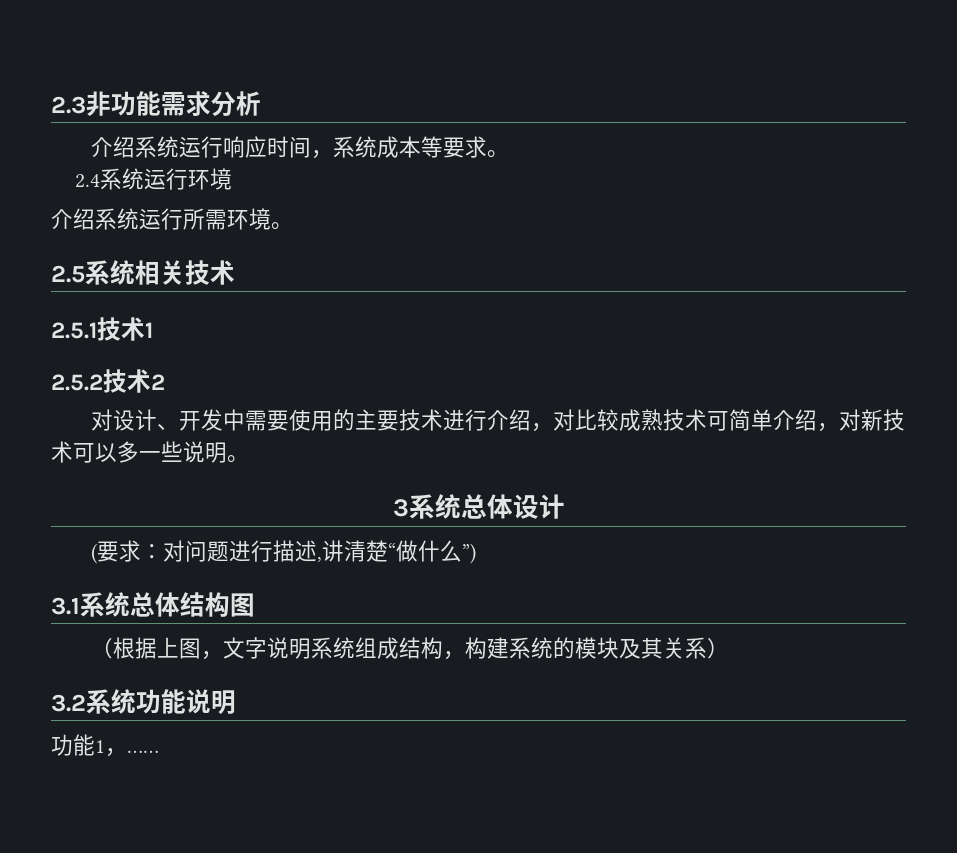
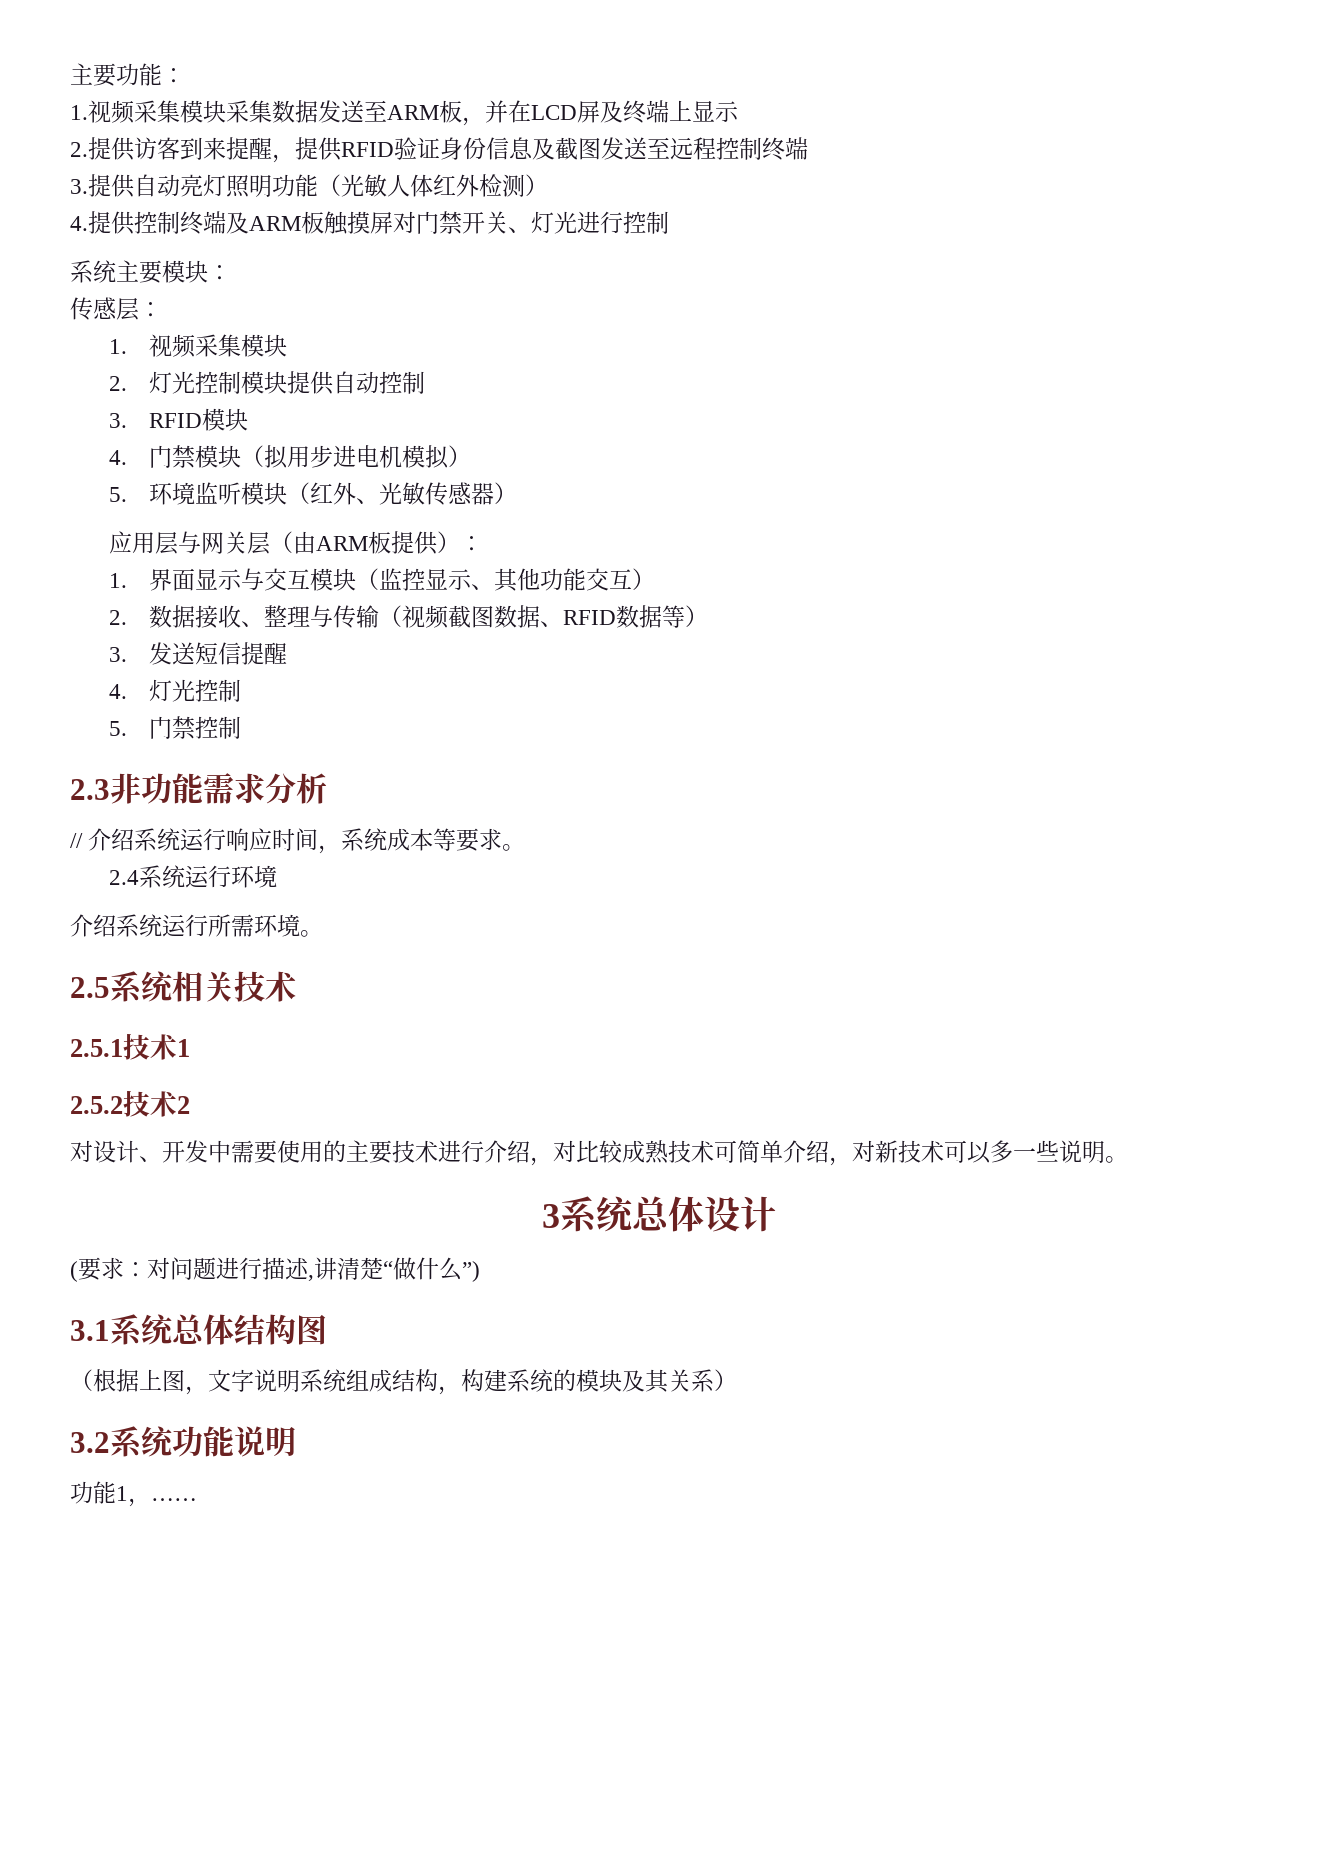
+ 主要功能：
+ 1.视频采集模块采集数据发送至ARM板，并在LCD屏及终端上显示
+ 2.提供访客到来提醒，提供RFID验证身份信息及截图发送至远程控制终端
+ 3.提供自动亮灯照明功能（光敏人体红外检测）
+ 4.提供控制终端及ARM板触摸屏对门禁开关、灯光进行控制
+ 系统主要模块：
+ 传感层：
+ 1.视频采集模块
+ 2.灯光控制模块提供自动控制
+ 3. RFID模块
+ 4.门禁模块（拟用步进电机模拟）
+ 5.环境监听模块（红外、光敏传感器）
+ 应用层与网关层（由ARM板提供）：
+ 1.界面显示与交互模块（监控显示、其他功能交互）
+ 2.数据接收、整理与传输（视频截图数据、RFID数据等）
+ 3.发送短信提醒
+ 4.灯光控制
+ 5.门禁控制
- 介绍系统运行响应时间，系统成本等要求。
+ // 介绍系统运行响应时间，系统成本等要求。

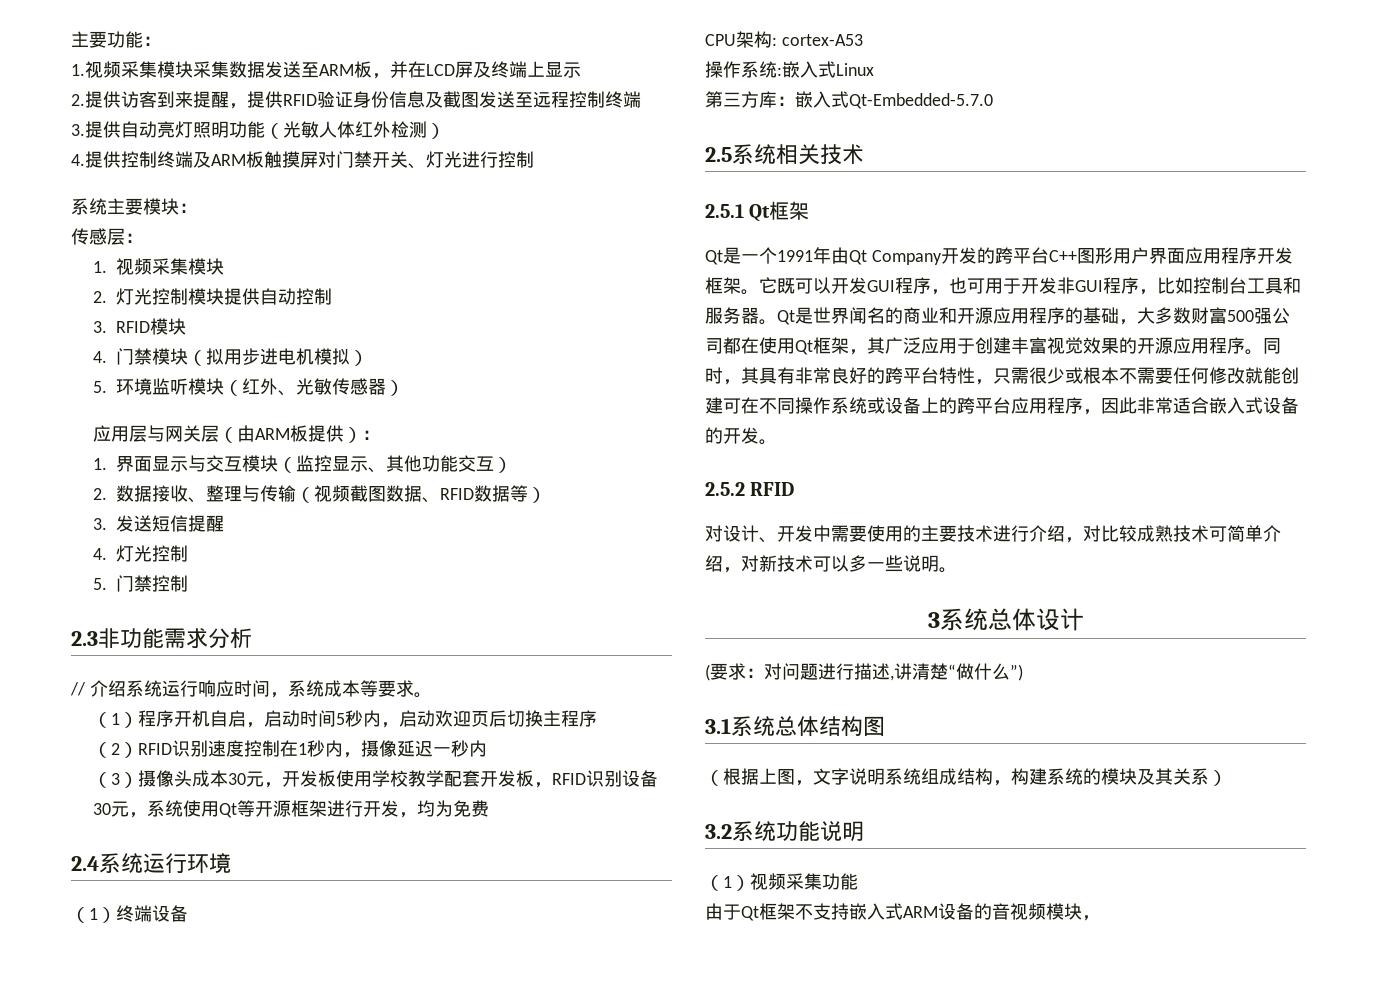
+ （1）程序开机自启，启动时间5秒内，启动欢迎页后切换主程序
+ （2）RFID识别速度控制在1秒内，摄像延迟一秒内
+ （3）摄像头成本30元，开发板使用学校教学配套开发板，RFID识别设备30元，系统使用Qt等开源框架进行开发，均为免费
  2.4系统运行环境
- 介绍系统运行所需环境。
+ （1）终端设备
+ CPU架构: cortex-A53
+ 操作系统:嵌入式Linux
+ 第三方库：嵌入式Qt-Embedded-5.7.0
- 2.5.1技术1
+ 2.5.1 Qt框架
+ Qt是一个1991年由Qt Company开发的跨平台C++图形用户界面应用程序开发框架。它既可以开发GUI程序，也可用于开发非GUI程序，比如控制台工具和服务器。Qt是世界闻名的商业和开源应用程序的基础，大多数财富500强公司都在使用Qt框架，其广泛应用于创建丰富视觉效果的开源应用程序。同时，其具有非常良好的跨平台特性，只需很少或根本不需要任何修改就能创建可在不同操作系统或设备上的跨平台应用程序，因此非常适合嵌入式设备的开发。
- 2.5.2技术2
+ 2.5.2 RFID
- 功能1，……
+ （1）视频采集功能
+ 由于Qt框架不支持嵌入式ARM设备的音视频模块，

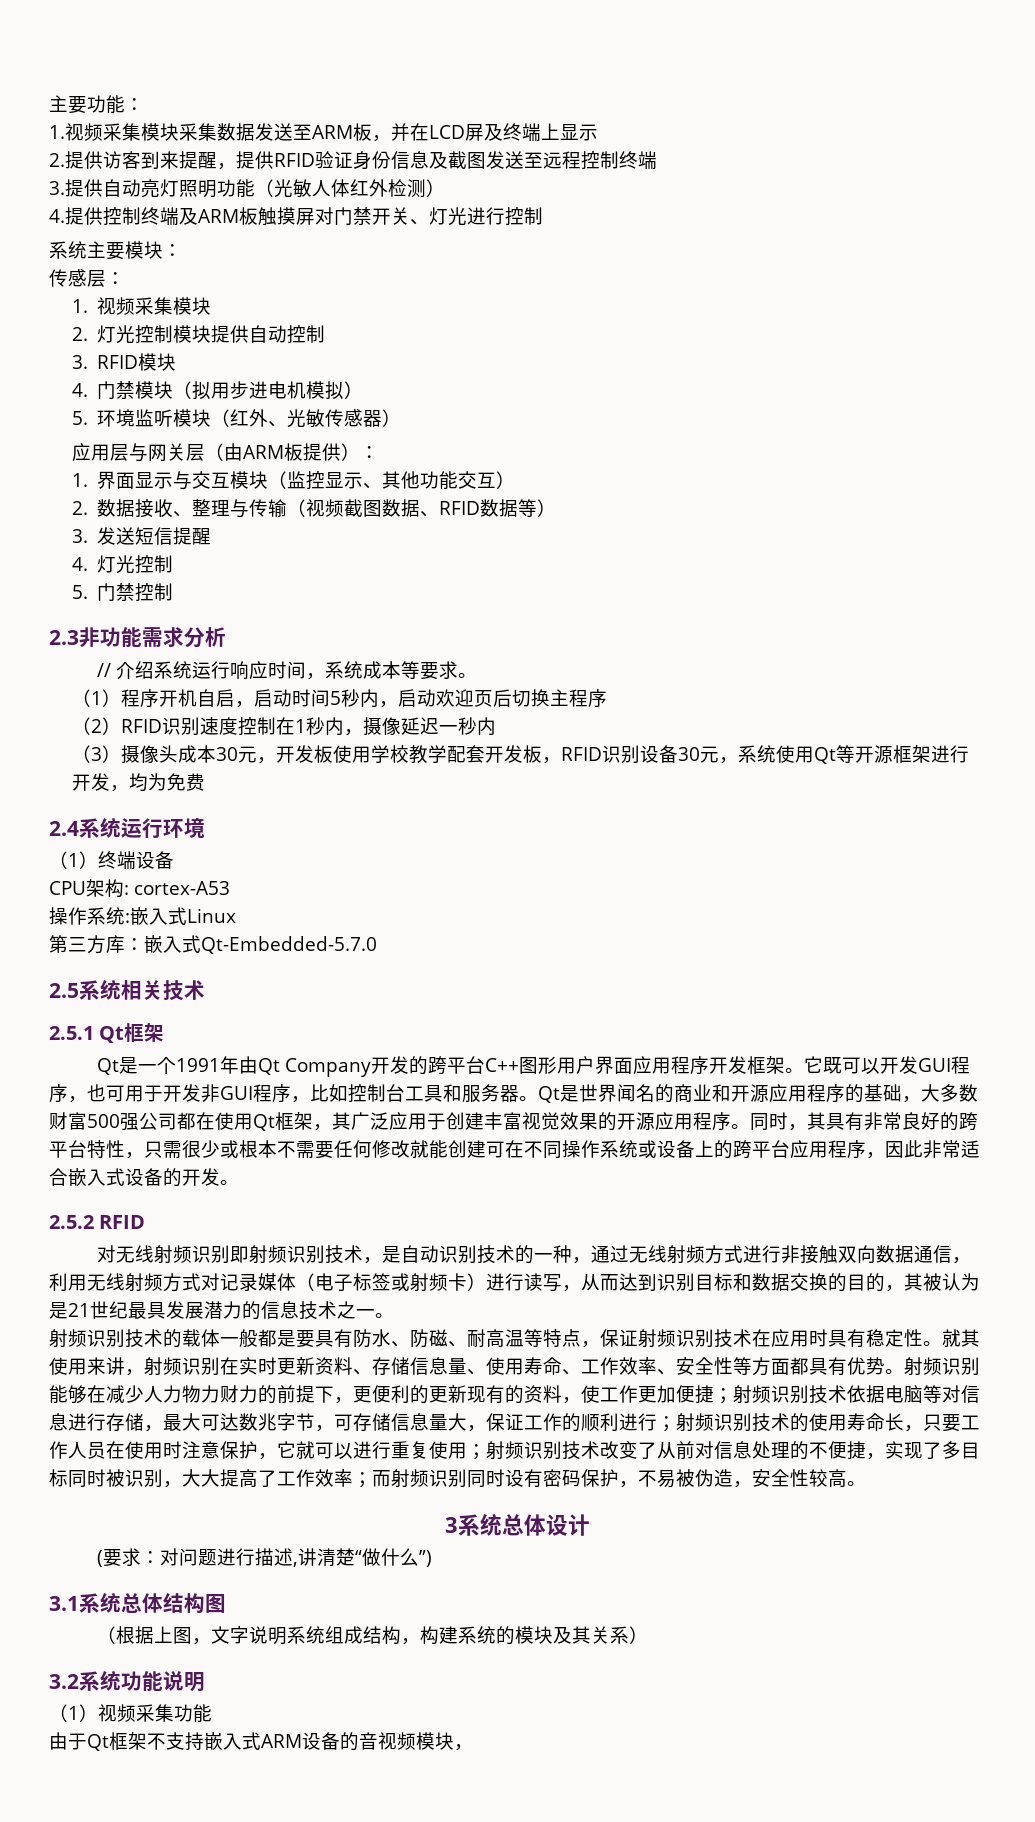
- 对设计、开发中需要使用的主要技术进行介绍，对比较成熟技术可简单介绍，对新技术可以多一些说明。
+ 对无线射频识别即射频识别技术，是自动识别技术的一种，通过无线射频方式进行非接触双向数据通信，利用无线射频方式对记录媒体（电子标签或射频卡）进行读写，从而达到识别目标和数据交换的目的，其被认为是21世纪最具发展潜力的信息技术之一。
+ 射频识别技术的载体一般都是要具有防水、防磁、耐高温等特点，保证射频识别技术在应用时具有稳定性。就其使用来讲，射频识别在实时更新资料、存储信息量、使用寿命、工作效率、安全性等方面都具有优势。射频识别能够在减少人力物力财力的前提下，更便利的更新现有的资料，使工作更加便捷；射频识别技术依据电脑等对信息进行存储，最大可达数兆字节，可存储信息量大，保证工作的顺利进行；射频识别技术的使用寿命长，只要工作人员在使用时注意保护，它就可以进行重复使用；射频识别技术改变了从前对信息处理的不便捷，实现了多目标同时被识别，大大提高了工作效率；而射频识别同时设有密码保护，不易被伪造，安全性较高。

